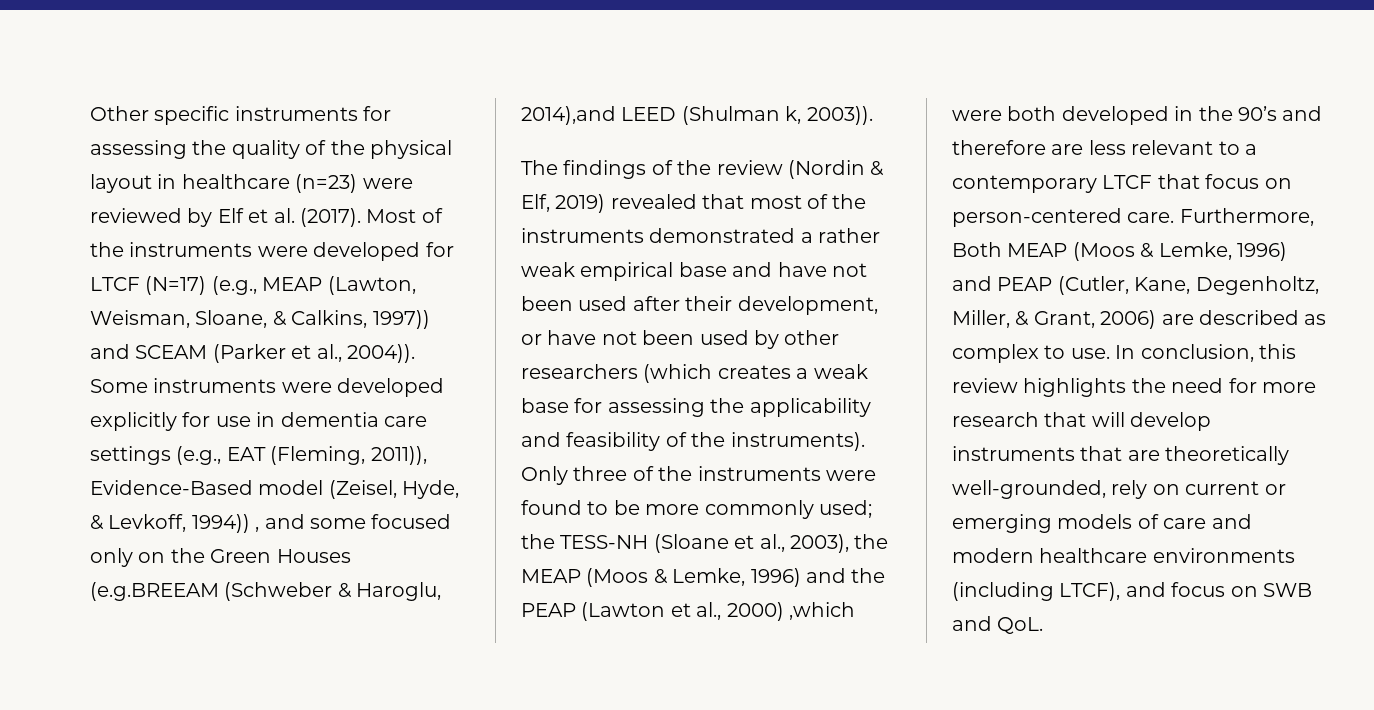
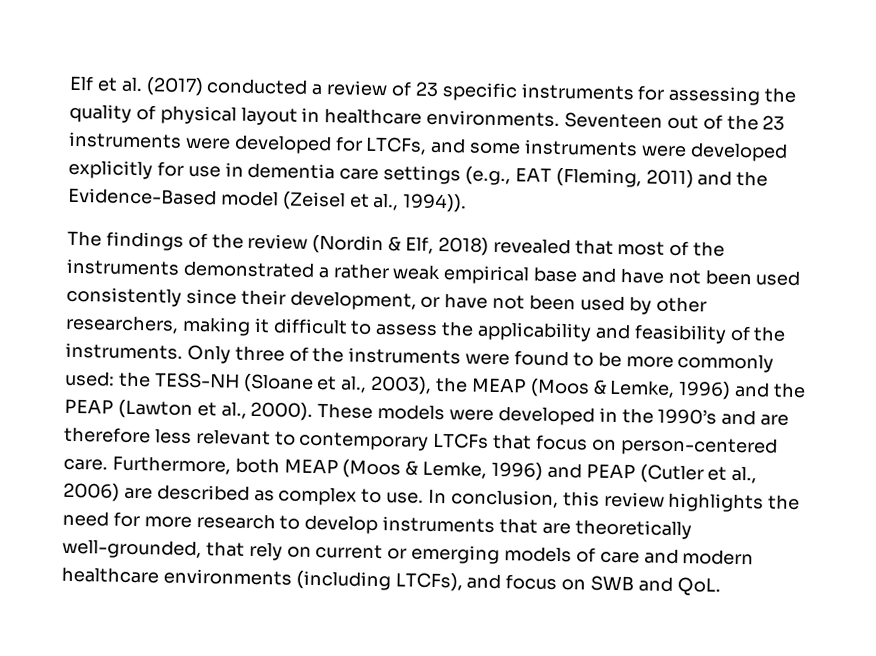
- Other specific instruments for assessing the quality of the physical layout in healthcare (n=23) were reviewed by Elf et al. (2017). Most of the instruments were developed for LTCF (N=17) (e.g., MEAP (Lawton, Weisman, Sloane, & Calkins, 1997)) and SCEAM (Parker et al., 2004)). Some instruments were developed explicitly for use in dementia care settings (e.g., EAT (Fleming, 2011)), Evidence-Based model (Zeisel, Hyde, & Levkoff, 1994)) , and some focused only on the Green Houses (e.g.BREEAM (Schweber & Haroglu, 2014),and LEED (Shulman k, 2003)).
+ Elf et al. (2017) conducted a review of 23 specific instruments for assessing the quality of physical layout in healthcare environments. Seventeen out of the 23 instruments were developed for LTCFs, and some instruments were developed explicitly for use in dementia care settings (e.g., EAT (Fleming, 2011) and the Evidence-Based model (Zeisel et al., 1994)).
- The findings of the review (Nordin & Elf, 2019) revealed that most of the instruments demonstrated a rather weak empirical base and have not been used after their development, or have not been used by other researchers (which creates a weak base for assessing the applicability and feasibility of the instruments).
+ The findings of the review (Nordin & Elf, 2018) revealed that most of the instruments demonstrated a rather weak empirical base and have not been used consistently since their development, or have not been used by other researchers, making it difficult to assess the applicability and feasibility of the instruments.
- Only three of the instruments were found to be more commonly used; the TESS-NH (Sloane et al., 2003), the MEAP (Moos & Lemke, 1996) and the PEAP (Lawton et al., 2000) ,which were both developed in the 90’s and therefore are less relevant to a contemporary LTCF that focus on person-centered care.
+ Only three of the instruments were found to be more commonly used: the TESS-NH (Sloane et al., 2003), the MEAP (Moos & Lemke, 1996) and the PEAP (Lawton et al., 2000). These models were developed in the 1990’s and are therefore less relevant to contemporary LTCFs that focus on person-centered care.
- Furthermore, Both MEAP (Moos & Lemke, 1996) and PEAP (Cutler, Kane, Degenholtz, Miller, & Grant, 2006) are described as complex to use.
+ Furthermore, both MEAP (Moos & Lemke, 1996) and PEAP (Cutler et al., 2006) are described as complex to use.
- In conclusion, this review highlights the need for more research that will develop instruments that are theoretically well-grounded, rely on current or emerging models of care and modern healthcare environments (including LTCF), and focus on SWB and QoL.
+ In conclusion, this review highlights the need for more research to develop instruments that are theoretically well-grounded, that rely on current or emerging models of care and modern healthcare environments (including LTCFs), and focus on SWB and QoL.

